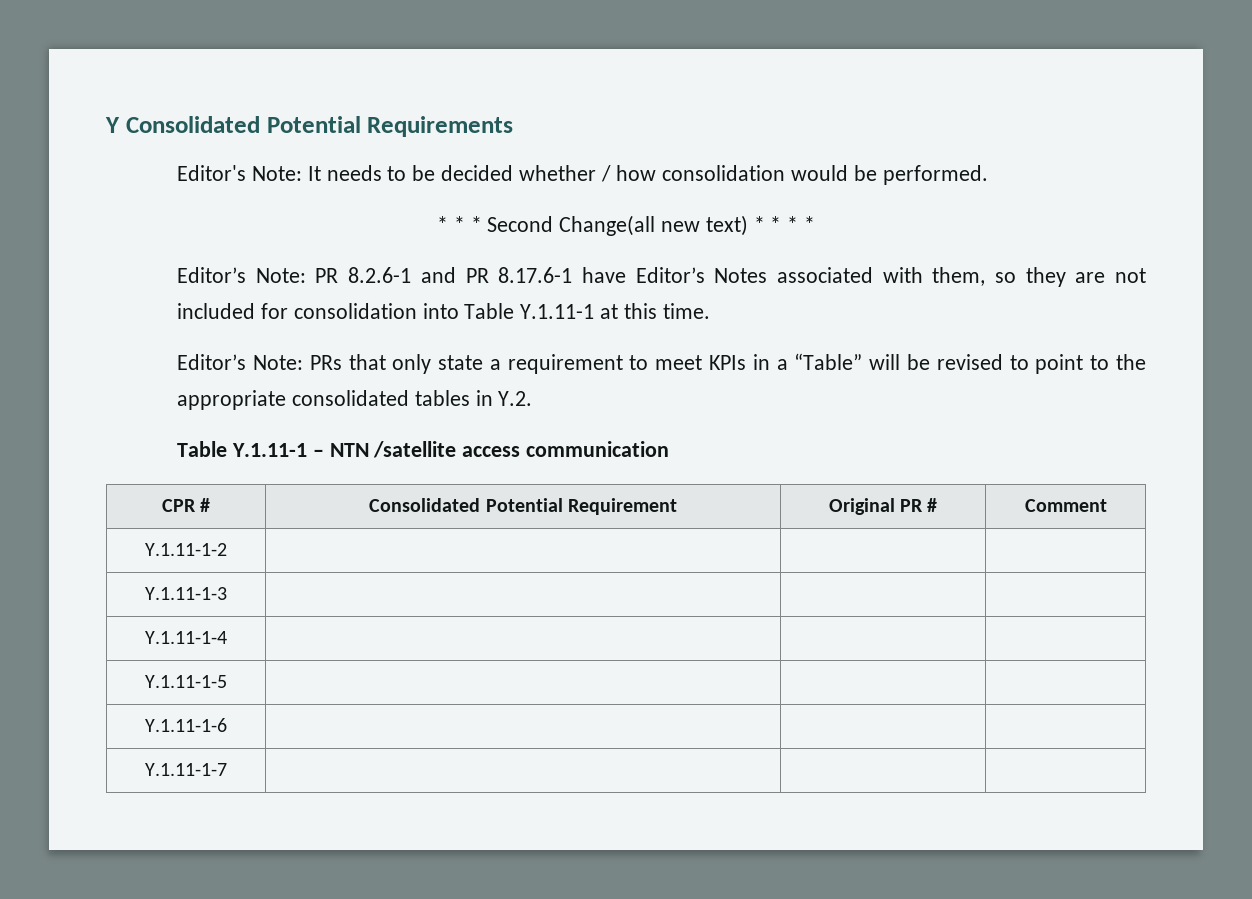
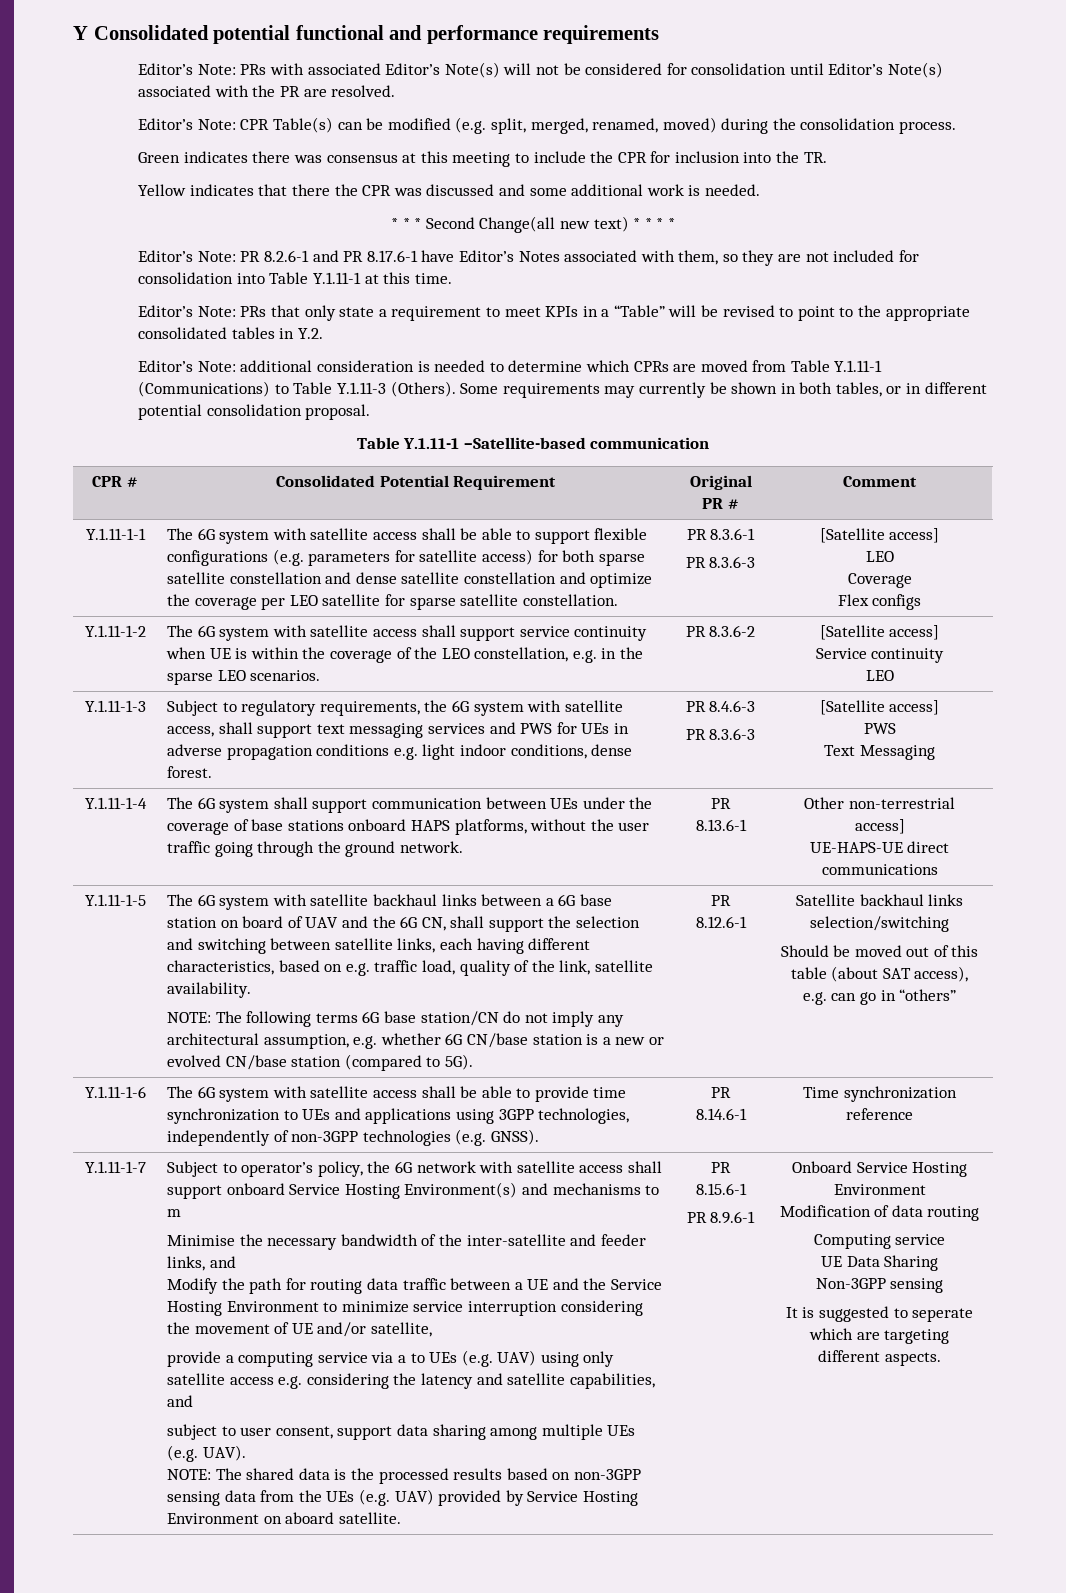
- Y Consolidated Potential Requirements
- Editor's Note: It needs to be decided whether / how consolidation would be performed.
+ Y Consolidated potential functional and performance requirements
+ Editor’s Note: PRs with associated Editor’s Note(s) will not be considered for consolidation until Editor’s Note(s) associated with the PR are resolved.
+ Editor’s Note: CPR Table(s) can be modified (e.g. split, merged, renamed, moved) during the consolidation process.
+ Green indicates there was consensus at this meeting to include the CPR for inclusion into the TR.
+ Yellow indicates that there the CPR was discussed and some additional work is needed.
- Table Y.1.11-1 – NTN /satellite access communication
+ Editor’s Note: additional consideration is needed to determine which CPRs are moved from Table Y.1.11-1 (Communications) to Table Y.1.11-3 (Others). Some requirements may currently be shown in both tables, or in different potential consolidation proposal.
+ Table Y.1.11-1 –Satellite-based communication
- Y.1.11-1-2 | | |
- Y.1.11-1-3 | | |
- Y.1.11-1-4 | | |
- Y.1.11-1-5 | | |
- Y.1.11-1-6 | | |
- Y.1.11-1-7 | | |
+ Y.1.11-1-1 | The 6G system with satellite access shall be able to support flexible configurations (e.g. parameters for satellite access) for both sparse satellite constellation and dense satellite constellation and optimize the coverage per LEO satellite for sparse satellite constellation. | PR 8.3.6-1
+ PR 8.3.6-3 | [Satellite access]
+ LEO
+ Coverage
+ Flex configs
+ Y.1.11-1-2 | The 6G system with satellite access shall support service continuity when UE is within the coverage of the LEO constellation, e.g. in the sparse LEO scenarios. | PR 8.3.6-2 | [Satellite access]
+ Service continuity
+ LEO
+ Y.1.11-1-3 | Subject to regulatory requirements, the 6G system with satellite access, shall support text messaging services and PWS for UEs in adverse propagation conditions e.g. light indoor conditions, dense forest. | PR 8.4.6-3
+ PR 8.3.6-3 | [Satellite access]
+ PWS
+ Text Messaging
+ Y.1.11-1-4 | The 6G system shall support communication between UEs under the coverage of base stations onboard HAPS platforms, without the user traffic going through the ground network. | PR 8.13.6-1 | Other non-terrestrial access]
+ UE-HAPS-UE direct communications
+ Y.1.11-1-5 | The 6G system with satellite backhaul links between a 6G base station on board of UAV and the 6G CN, shall support the selection and switching between satellite links, each having different characteristics, based on e.g. traffic load, quality of the link, satellite availability.
+ NOTE: The following terms 6G base station/CN do not imply any architectural assumption, e.g. whether 6G CN/base station is a new or evolved CN/base station (compared to 5G). | PR 8.12.6-1 | Satellite backhaul links selection/switching
+ Should be moved out of this table (about SAT access), e.g. can go in “others”
+ Y.1.11-1-6 | The 6G system with satellite access shall be able to provide time synchronization to UEs and applications using 3GPP technologies, independently of non-3GPP technologies (e.g. GNSS). | PR 8.14.6-1 | Time synchronization reference
+ Y.1.11-1-7 | Subject to operator’s policy, the 6G network with satellite access shall support onboard Service Hosting Environment(s) and mechanisms to m
+ Minimise the necessary bandwidth of the inter-satellite and feeder links, and
+ Modify the path for routing data traffic between a UE and the Service Hosting Environment to minimize service interruption considering the movement of UE and/or satellite,
+ provide a computing service via a to UEs (e.g. UAV) using only satellite access e.g. considering the latency and satellite capabilities, and
+ subject to user consent, support data sharing among multiple UEs (e.g. UAV).
+ NOTE: The shared data is the processed results based on non-3GPP sensing data from the UEs (e.g. UAV) provided by Service Hosting Environment on aboard satellite. | PR 8.15.6-1
+ PR 8.9.6-1 | Onboard Service Hosting Environment
+ Modification of data routing
+ Computing service
+ UE Data Sharing
+ Non-3GPP sensing
+ It is suggested to seperate which are targeting different aspects.

